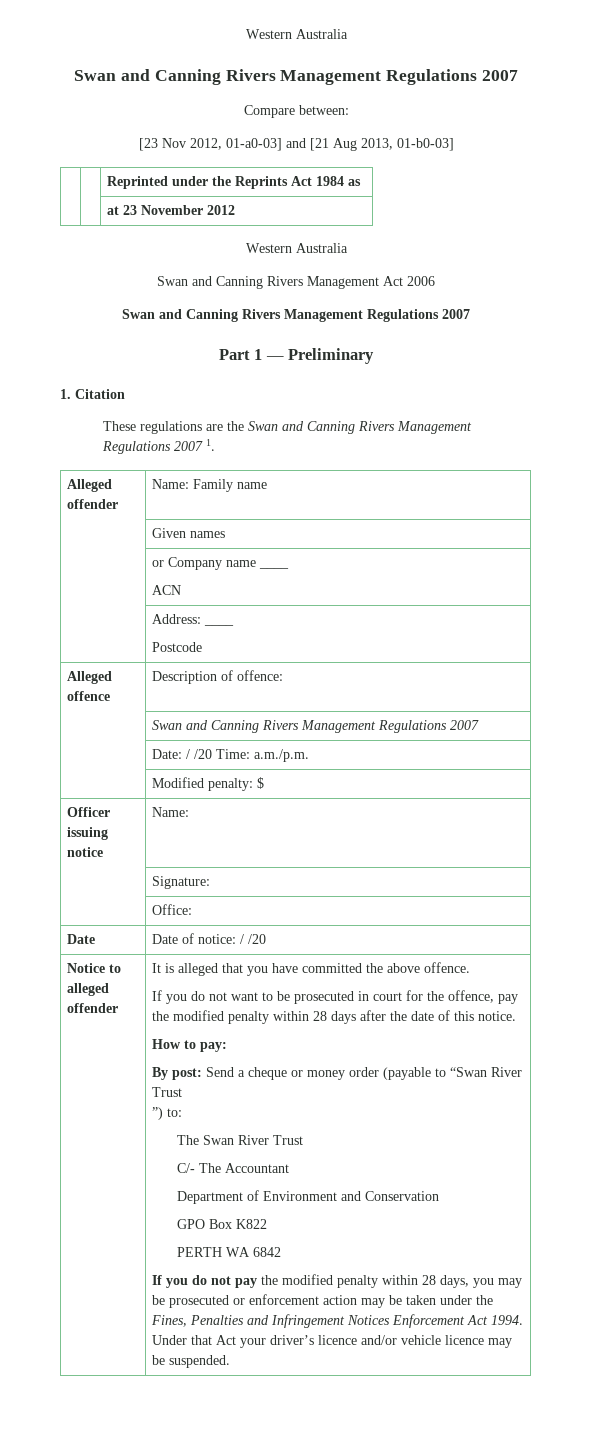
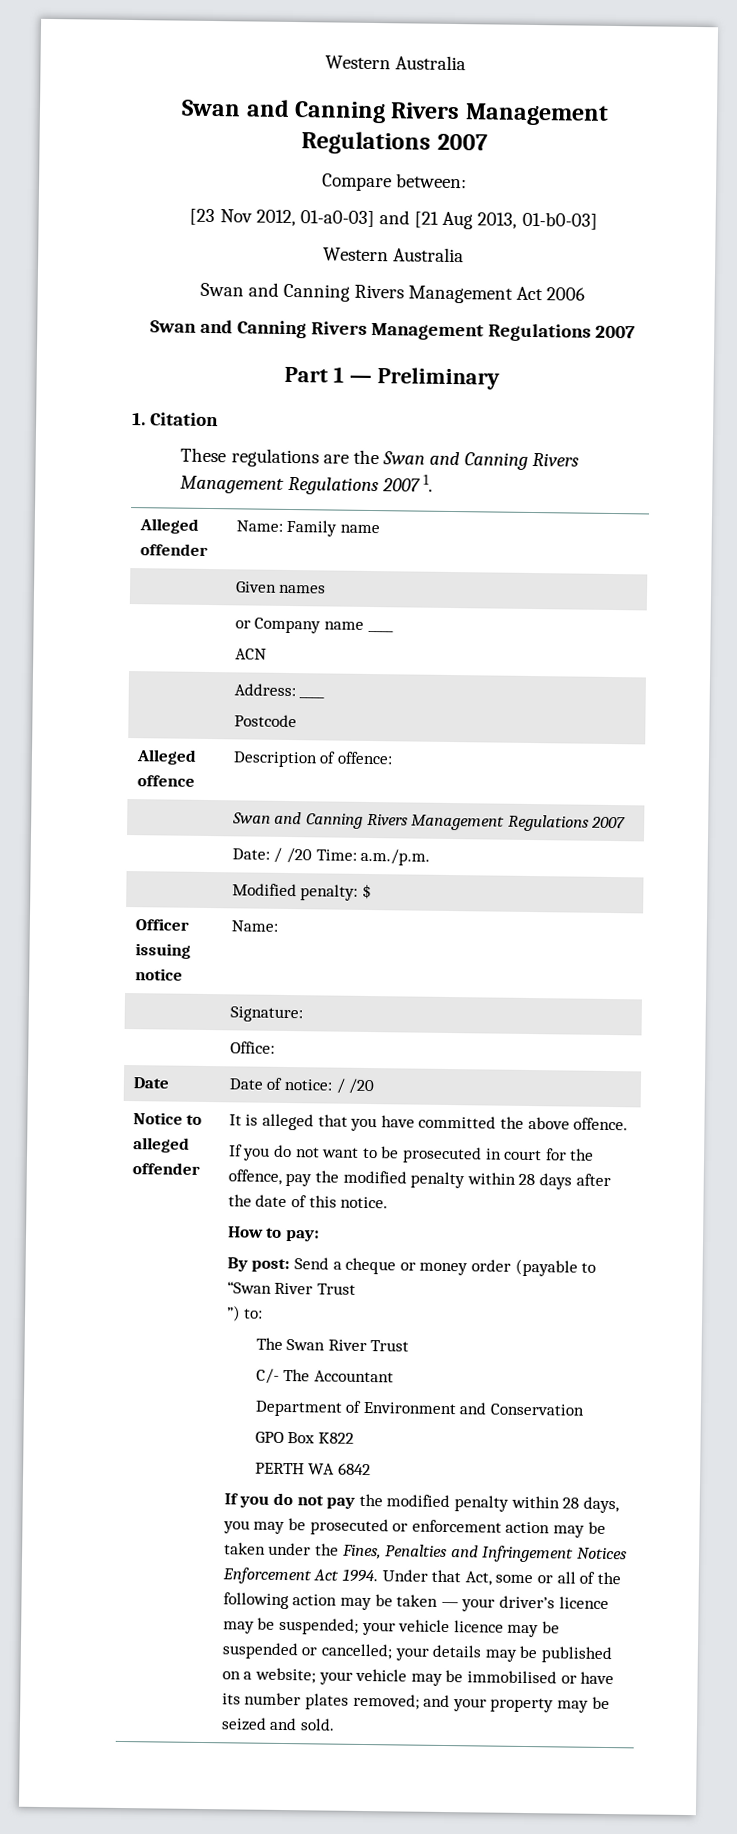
- | | Reprinted under the Reprints Act 1984 as
- | | at 23 November 2012
- Under that Act your driver’s licence and/or vehicle licence may be suspended.
+ Under that Act, some or all of the following action may be taken — your driver’s licence may be suspended; your vehicle licence may be suspended or cancelled; your details may be published on a website; your vehicle may be immobilised or have its number plates removed; and your property may be seized and sold.

